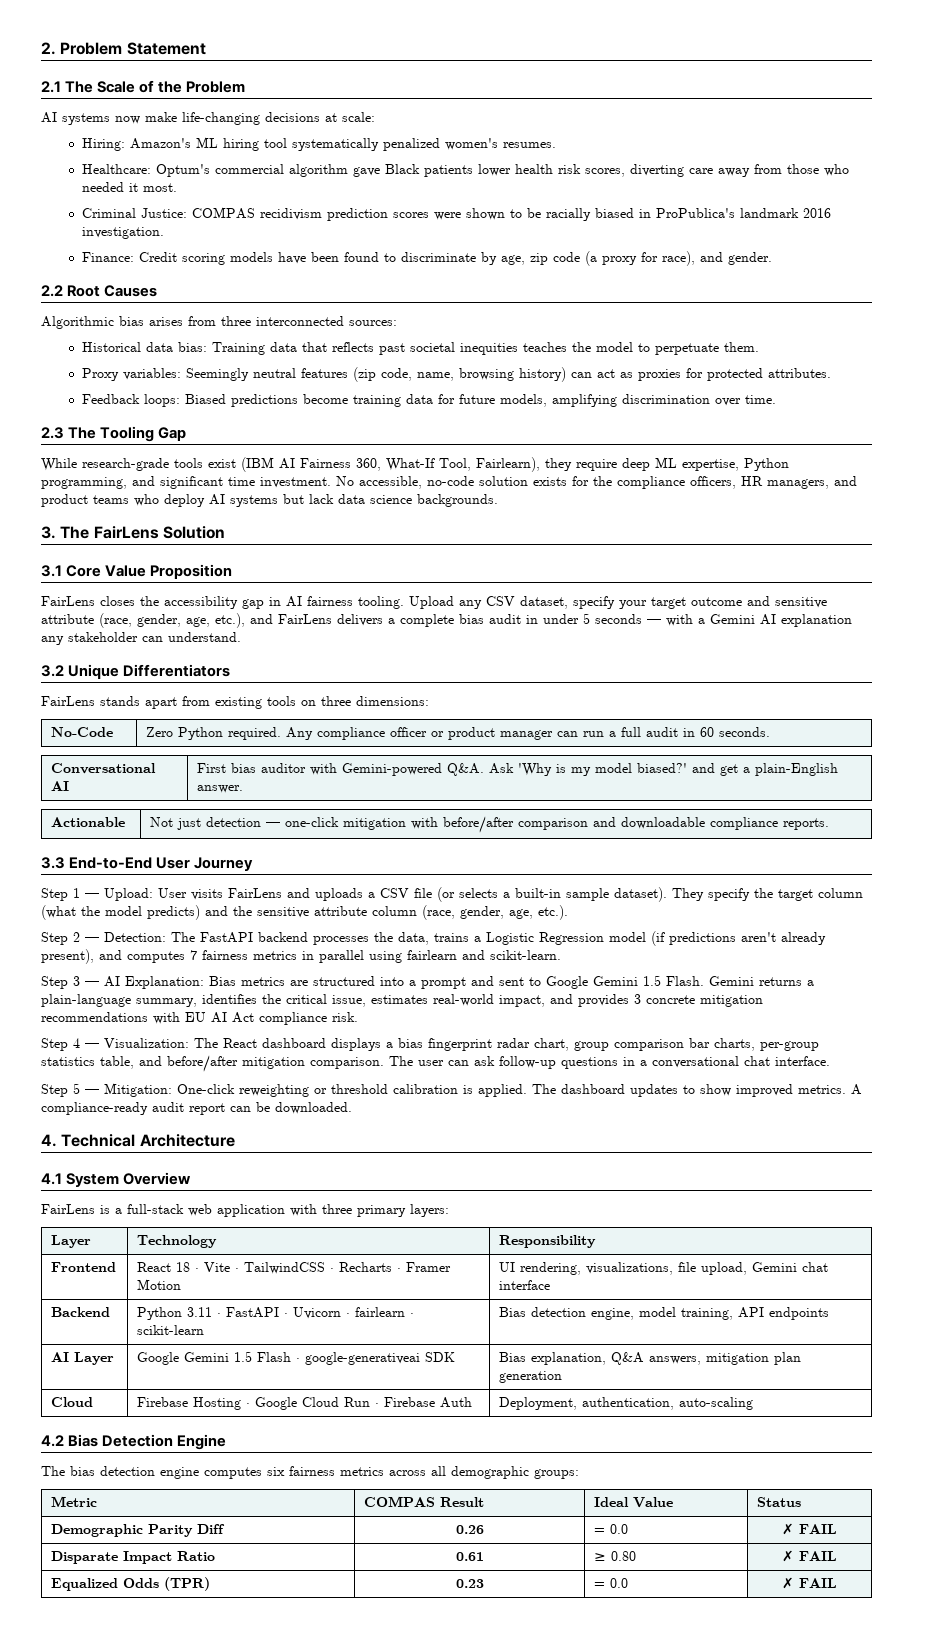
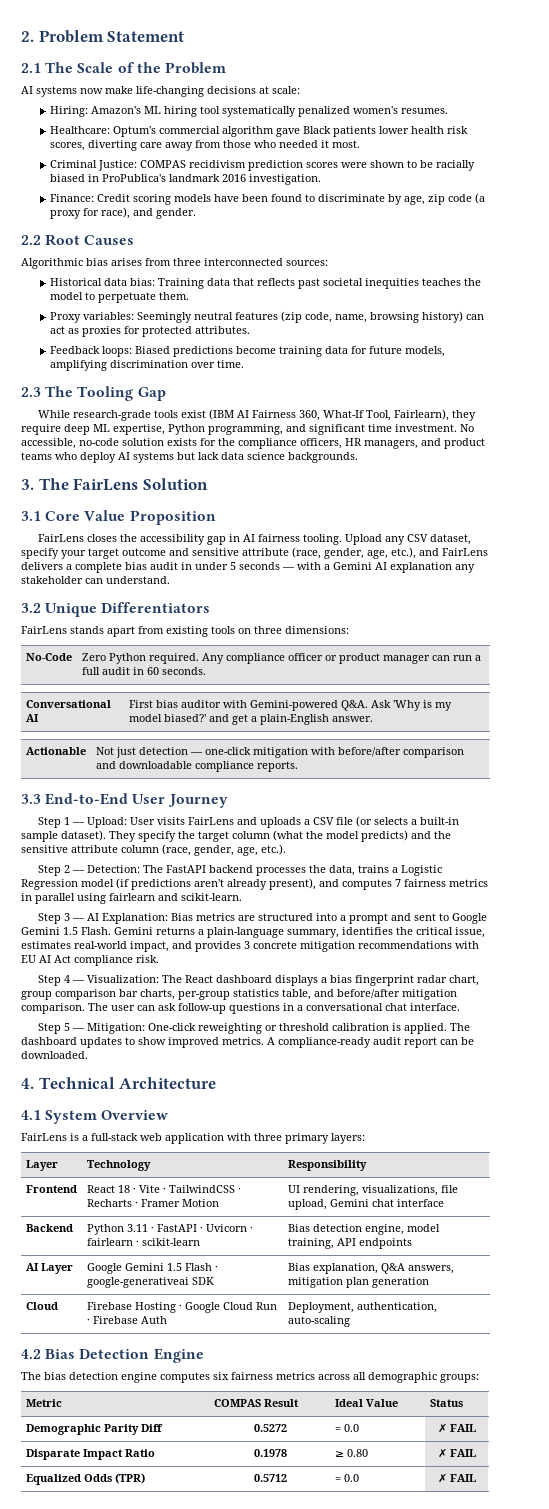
- Demographic Parity Diff | 0.26 | = 0.0 | ✗ FAIL
+ Demographic Parity Diff | 0.5272 | = 0.0 | ✗ FAIL
- Disparate Impact Ratio | 0.61 | ≥ 0.80 | ✗ FAIL
+ Disparate Impact Ratio | 0.1978 | ≥ 0.80 | ✗ FAIL
- Equalized Odds (TPR) | 0.23 | = 0.0 | ✗ FAIL
+ Equalized Odds (TPR) | 0.5712 | = 0.0 | ✗ FAIL

